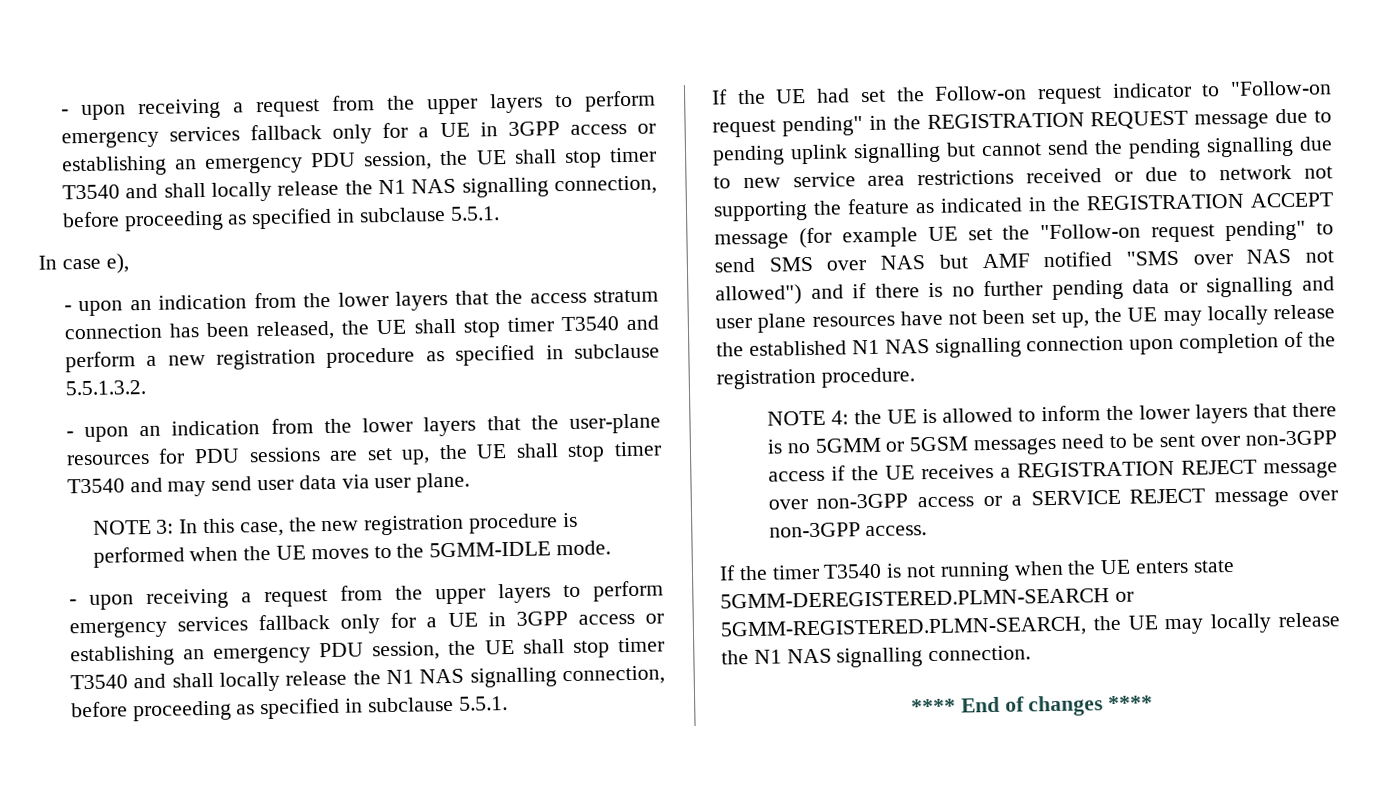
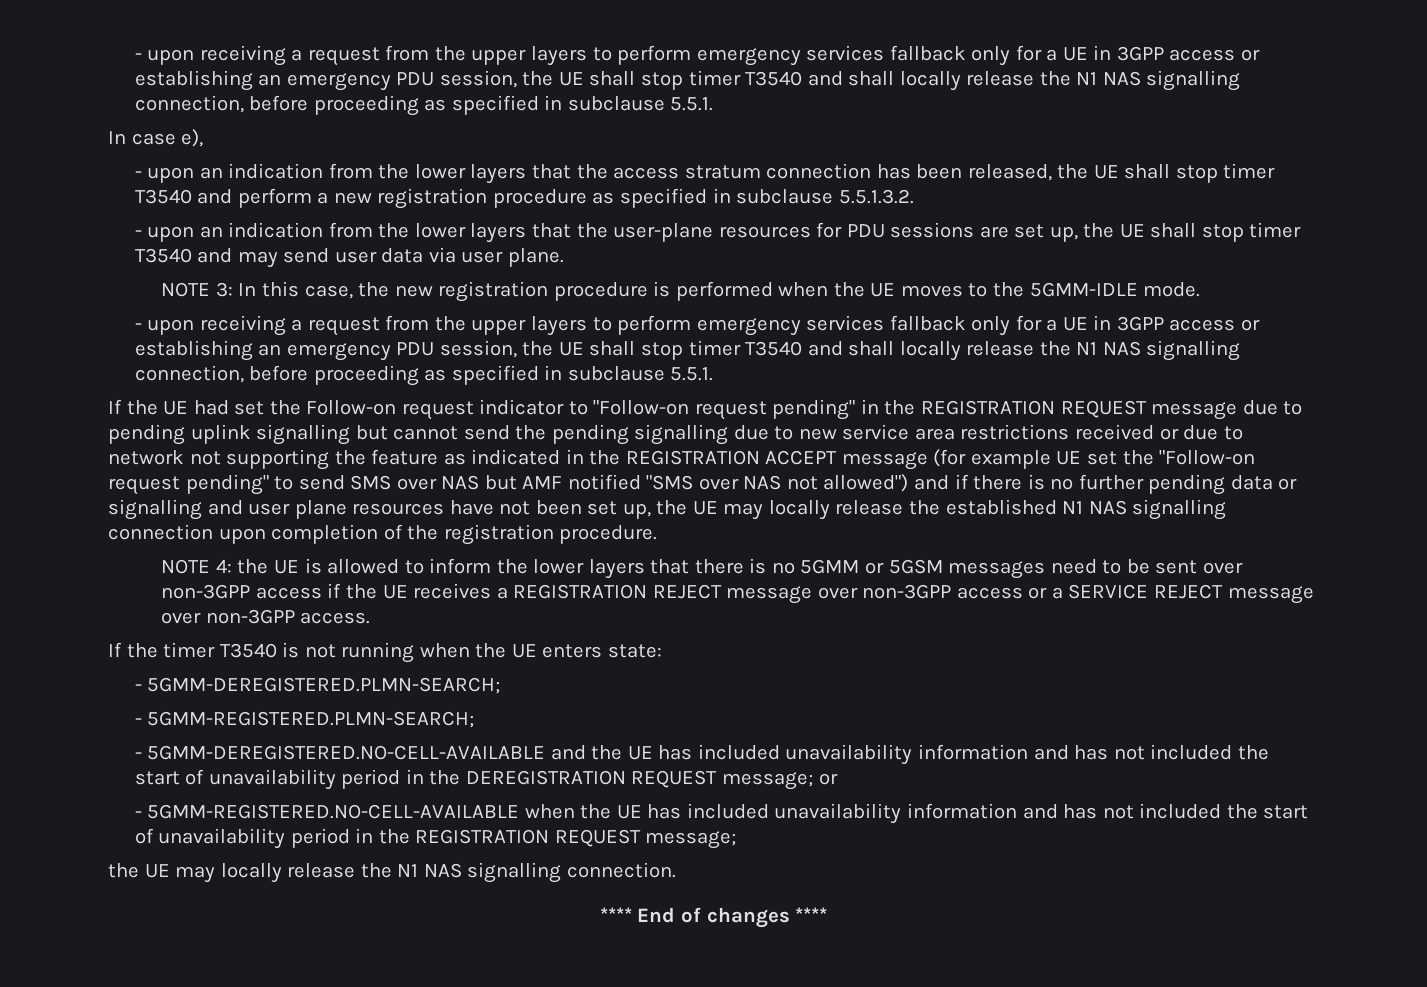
- If the timer T3540 is not running when the UE enters state 5GMM-DEREGISTERED.PLMN-SEARCH or 5GMM-REGISTERED.PLMN-SEARCH, the UE may locally release the N1 NAS signalling connection.
+ If the timer T3540 is not running when the UE enters state:
+ - 5GMM-DEREGISTERED.PLMN-SEARCH;
+ - 5GMM-REGISTERED.PLMN-SEARCH;
+ - 5GMM-DEREGISTERED.NO-CELL-AVAILABLE and the UE has included unavailability information and has not included the start of unavailability period in the DEREGISTRATION REQUEST message; or
+ - 5GMM-REGISTERED.NO-CELL-AVAILABLE when the UE has included unavailability information and has not included the start of unavailability period in the REGISTRATION REQUEST message;
+ the UE may locally release the N1 NAS signalling connection.

